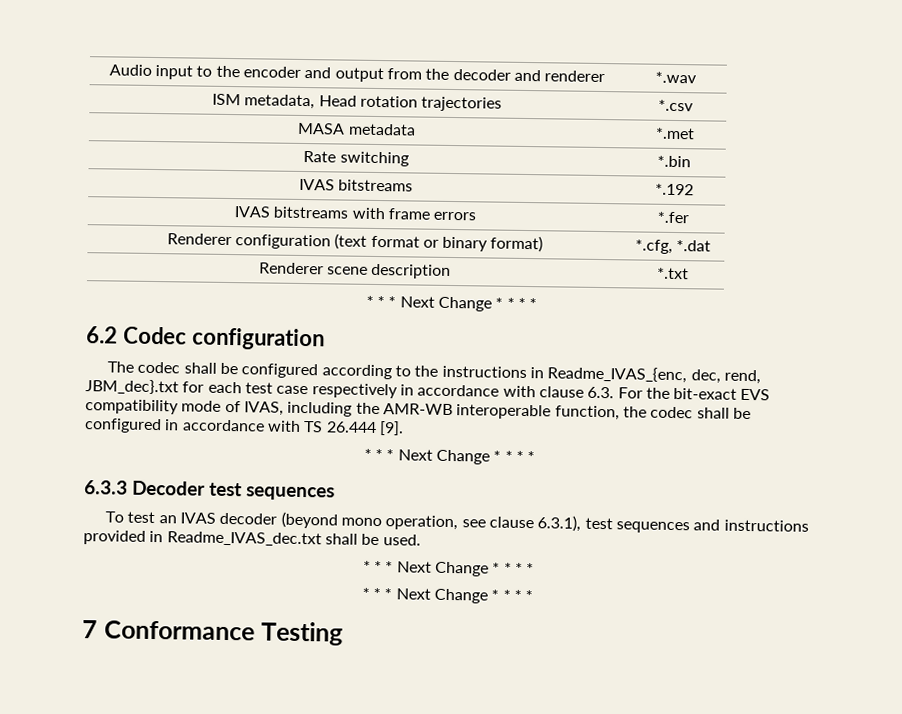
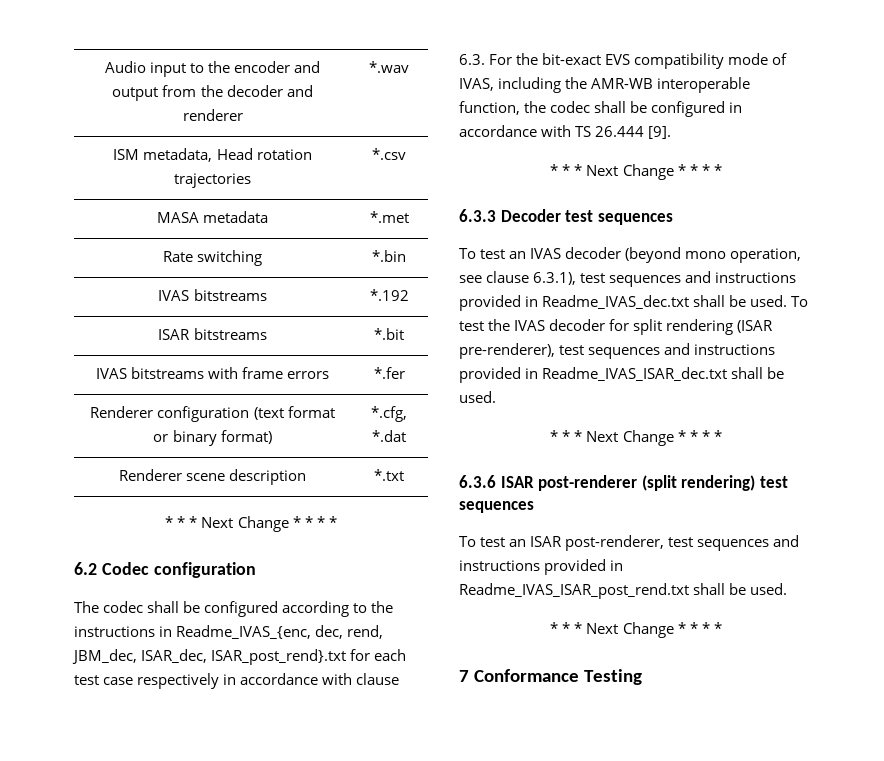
+ ISAR bitstreams | *.bit
- The codec shall be configured according to the instructions in Readme_IVAS_{enc, dec, rend, JBM_dec}.txt for each test case respectively in accordance with clause 6.3. For the bit-exact EVS compatibility mode of IVAS, including the AMR-WB interoperable function, the codec shall be configured in accordance with TS 26.444 [9].
+ The codec shall be configured according to the instructions in Readme_IVAS_{enc, dec, rend, JBM_dec, ISAR_dec, ISAR_post_rend}.txt for each test case respectively in accordance with clause 6.3. For the bit-exact EVS compatibility mode of IVAS, including the AMR-WB interoperable function, the codec shall be configured in accordance with TS 26.444 [9].
- To test an IVAS decoder (beyond mono operation, see clause 6.3.1), test sequences and instructions provided in Readme_IVAS_dec.txt shall be used.
+ To test an IVAS decoder (beyond mono operation, see clause 6.3.1), test sequences and instructions provided in Readme_IVAS_dec.txt shall be used. To test the IVAS decoder for split rendering (ISAR pre-renderer), test sequences and instructions provided in Readme_IVAS_ISAR_dec.txt shall be used.
  * * * Next Change * * * *
+ 6.3.6 ISAR post-renderer (split rendering) test sequences
+ To test an ISAR post-renderer, test sequences and instructions provided in Readme_IVAS_ISAR_post_rend.txt shall be used.

